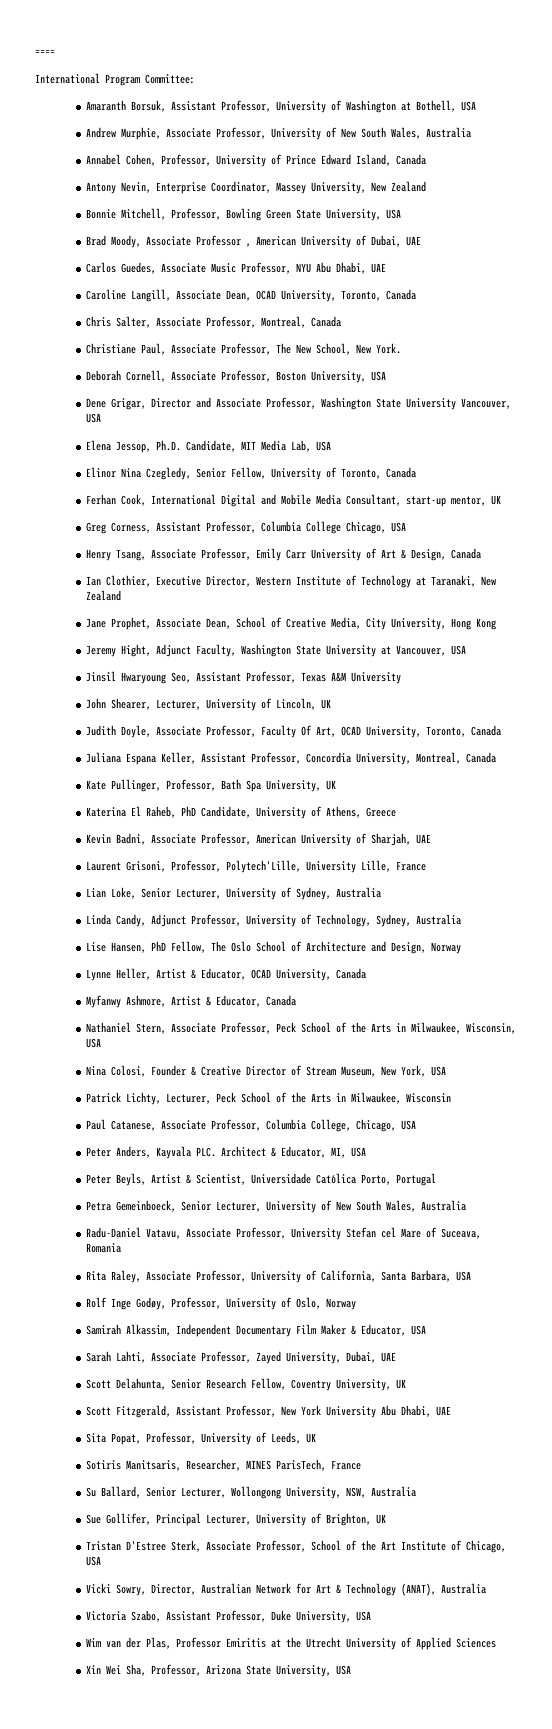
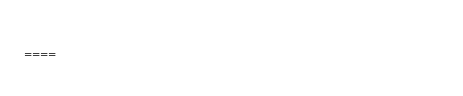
- International Program Committee:
- Amaranth Borsuk, Assistant Professor, University of Washington at Bothell, USA
- Andrew Murphie, Associate Professor, University of New South Wales, Australia
- Annabel Cohen, Professor, University of Prince Edward Island, Canada
- Antony Nevin, Enterprise Coordinator, Massey University, New Zealand
- Bonnie Mitchell, Professor, Bowling Green State University, USA
- Brad Moody, Associate Professor , American University of Dubai, UAE
- Carlos Guedes, Associate Music Professor, NYU Abu Dhabi, UAE
- Caroline Langill, Associate Dean, OCAD University, Toronto, Canada
- Chris Salter, Associate Professor, Montreal, Canada
- Christiane Paul, Associate Professor, The New School, New York.
- Deborah Cornell, Associate Professor, Boston University, USA
- Dene Grigar, Director and Associate Professor, Washington State University Vancouver, USA
- Elena Jessop, Ph.D. Candidate, MIT Media Lab, USA
- Elinor Nina Czegledy, Senior Fellow, University of Toronto, Canada
- Ferhan Cook, International Digital and Mobile Media Consultant, start-up mentor, UK
- Greg Corness, Assistant Professor, Columbia College Chicago, USA
- Henry Tsang, Associate Professor, Emily Carr University of Art & Design, Canada
- Ian Clothier, Executive Director, Western Institute of Technology at Taranaki, New Zealand
- Jane Prophet, Associate Dean, School of Creative Media, City University, Hong Kong
- Jeremy Hight, Adjunct Faculty, Washington State University at Vancouver, USA
- Jinsil Hwaryoung Seo, Assistant Professor, Texas A&M University
- John Shearer, Lecturer, University of Lincoln, UK
- Judith Doyle, Associate Professor, Faculty Of Art, OCAD University, Toronto, Canada
- Juliana Espana Keller, Assistant Professor, Concordia University, Montreal, Canada
- Kate Pullinger, Professor, Bath Spa University, UK
- Katerina El Raheb, PhD Candidate, University of Athens, Greece
- Kevin Badni, Associate Professor, American University of Sharjah, UAE
- Laurent Grisoni, Professor, Polytech'Lille, University Lille, France
- Lian Loke, Senior Lecturer, University of Sydney, Australia
- Linda Candy, Adjunct Professor, University of Technology, Sydney, Australia
- Lise Hansen, PhD Fellow, The Oslo School of Architecture and Design, Norway
- Lynne Heller, Artist & Educator, OCAD University, Canada
- Myfanwy Ashmore, Artist & Educator, Canada
- Nathaniel Stern, Associate Professor, Peck School of the Arts in Milwaukee, Wisconsin, USA
- Nina Colosi, Founder & Creative Director of Stream Museum, New York, USA
- Patrick Lichty, Lecturer, Peck School of the Arts in Milwaukee, Wisconsin
- Paul Catanese, Associate Professor, Columbia College, Chicago, USA
- Peter Anders, Kayvala PLC. Architect & Educator, MI, USA
- Peter Beyls, Artist & Scientist, Universidade Católica Porto, Portugal
- Petra Gemeinboeck, Senior Lecturer, University of New South Wales, Australia
- Radu-Daniel Vatavu, Associate Professor, University Stefan cel Mare of Suceava, Romania
- Rita Raley, Associate Professor, University of California, Santa Barbara, USA
- Rolf Inge Godøy, Professor, University of Oslo, Norway
- Samirah Alkassim, Independent Documentary Film Maker & Educator, USA
- Sarah Lahti, Associate Professor, Zayed University, Dubai, UAE
- Scott Delahunta, Senior Research Fellow, Coventry University, UK
- Scott Fitzgerald, Assistant Professor, New York University Abu Dhabi, UAE
- Sita Popat, Professor, University of Leeds, UK
- Sotiris Manitsaris, Researcher, MINES ParisTech, France
- Su Ballard, Senior Lecturer, Wollongong University, NSW, Australia
- Sue Gollifer, Principal Lecturer, University of Brighton, UK
- Tristan D'Estree Sterk, Associate Professor, School of the Art Institute of Chicago, USA
- Vicki Sowry, Director, Australian Network for Art & Technology (ANAT), Australia
- Victoria Szabo, Assistant Professor, Duke University, USA
- Wim van der Plas, Professor Emiritis at the Utrecht University of Applied Sciences
- Xin Wei Sha, Professor, Arizona State University, USA

